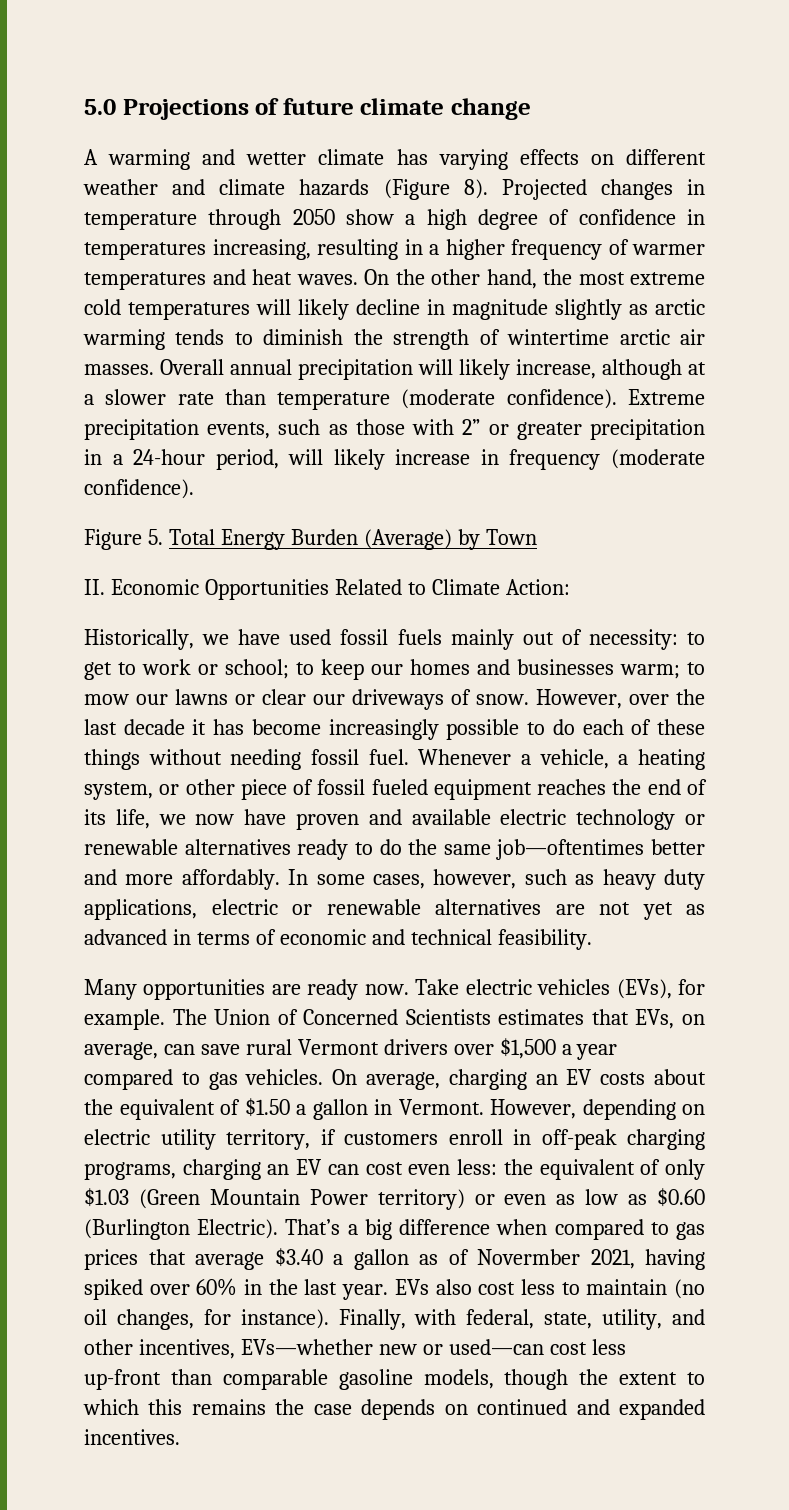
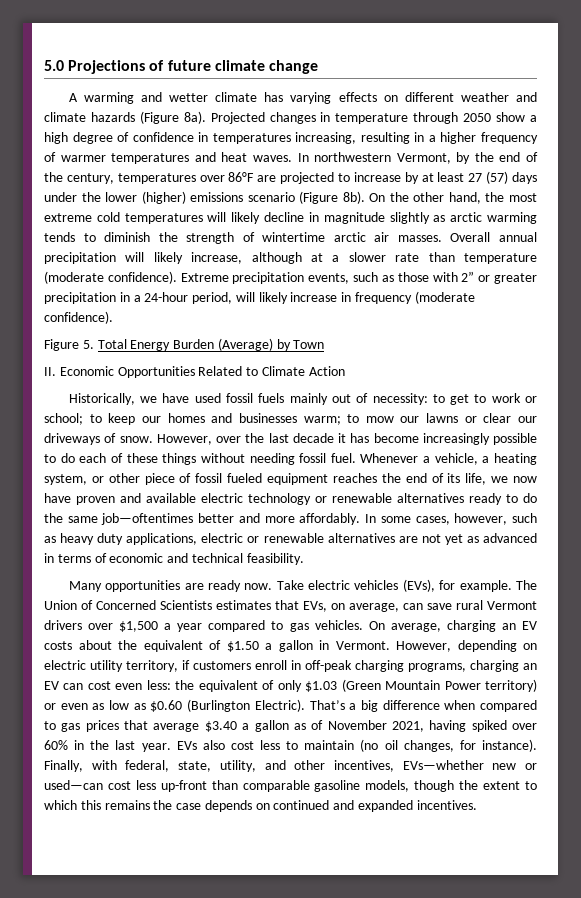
- A warming and wetter climate has varying effects on different weather and climate hazards (Figure 8).
+ A warming and wetter climate has varying effects on different weather and climate hazards (Figure 8a).
+ In northwestern Vermont, by the end of the century, temperatures over 86°F are projected to increase by at least 27 (57) days under the lower (higher) emissions scenario (Figure 8b).
- II. Economic Opportunities Related to Climate Action:
+ II. Economic Opportunities Related to Climate Action
- That’s a big difference when compared to gas prices that average $3.40 a gallon as of Novermber 2021, having spiked over 60% in the last year.
+ That’s a big difference when compared to gas prices that average $3.40 a gallon as of November 2021, having spiked over 60% in the last year.

